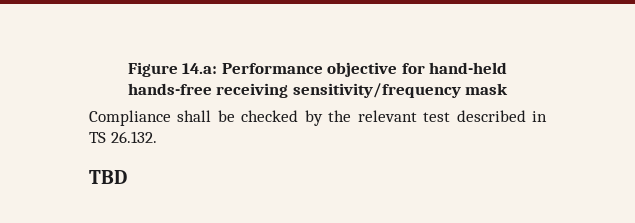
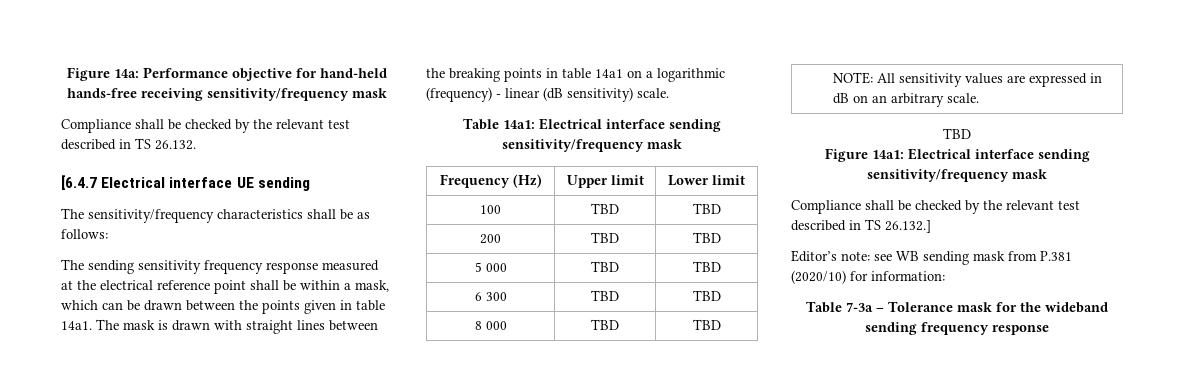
- Figure 14.a: Performance objective for hand-held hands-free receiving sensitivity/frequency mask
+ Figure 14a: Performance objective for hand-held hands-free receiving sensitivity/frequency mask
+ [6.4.7 Electrical interface UE sending
+ The sensitivity/frequency characteristics shall be as follows:
+ The sending sensitivity frequency response measured at the electrical reference point shall be within a mask, which can be drawn between the points given in table 14a1. The mask is drawn with straight lines between the breaking points in table 14a1 on a logarithmic (frequency) - linear (dB sensitivity) scale.
+ Table 14a1: Electrical interface sending sensitivity/frequency mask
+ Frequency (Hz) | Upper limit | Lower limit
+ 100 | TBD | TBD
+ 200 | TBD | TBD
+ 5 000 | TBD | TBD
+ 6 300 | TBD | TBD
+ 8 000 | TBD | TBD
+ NOTE: All sensitivity values are expressed in dB on an arbitrary scale.
  TBD
+ Figure 14a1: Electrical interface sending sensitivity/frequency mask
+ Compliance shall be checked by the relevant test described in TS 26.132.]
+ Editor’s note: see WB sending mask from P.381 (2020/10) for information:
+ Table 7-3a – Tolerance mask for the wideband sending frequency response

